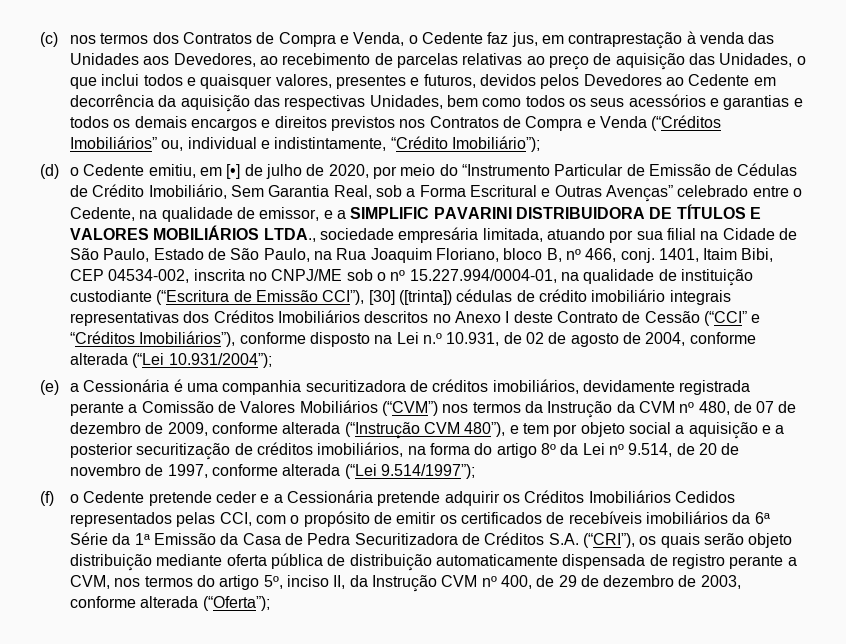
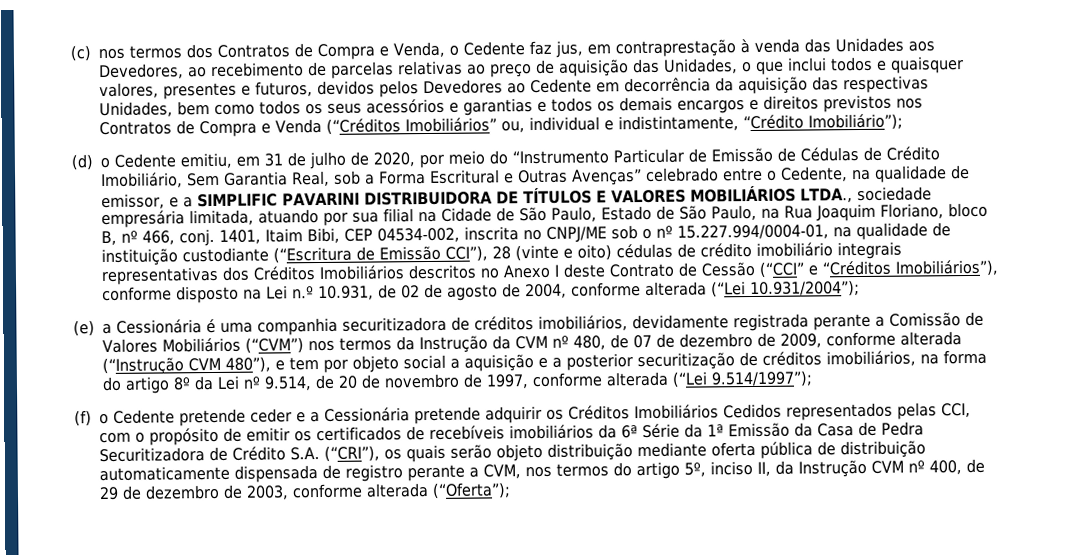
- (d) o Cedente emitiu, em [•] de julho de 2020, por meio do “Instrumento Particular de Emissão de Cédulas de Crédito Imobiliário, Sem Garantia Real, sob a Forma Escritural e Outras Avenças” celebrado entre o Cedente, na qualidade de emissor, e a SIMPLIFIC PAVARINI DISTRIBUIDORA DE TÍTULOS E VALORES MOBILIÁRIOS LTDA., sociedade empresária limitada, atuando por sua filial na Cidade de São Paulo, Estado de São Paulo, na Rua Joaquim Floriano, bloco B, nº 466, conj.
+ (d) o Cedente emitiu, em 31 de julho de 2020, por meio do “Instrumento Particular de Emissão de Cédulas de Crédito Imobiliário, Sem Garantia Real, sob a Forma Escritural e Outras Avenças” celebrado entre o Cedente, na qualidade de emissor, e a SIMPLIFIC PAVARINI DISTRIBUIDORA DE TÍTULOS E VALORES MOBILIÁRIOS LTDA., sociedade empresária limitada, atuando por sua filial na Cidade de São Paulo, Estado de São Paulo, na Rua Joaquim Floriano, bloco B, nº 466, conj.
- 1401, Itaim Bibi, CEP 04534-002, inscrita no CNPJ/ME sob o nº 15.227.994/0004-01, na qualidade de instituição custodiante (“Escritura de Emissão CCI”), [30] ([trinta]) cédulas de crédito imobiliário integrais representativas dos Créditos Imobiliários descritos no Anexo I deste Contrato de Cessão (“CCI” e “Créditos Imobiliários”), conforme disposto na Lei n.º 10.931, de 02 de agosto de 2004, conforme alterada (“Lei 10.931/2004”);
+ 1401, Itaim Bibi, CEP 04534-002, inscrita no CNPJ/ME sob o nº 15.227.994/0004-01, na qualidade de instituição custodiante (“Escritura de Emissão CCI”), 28 (vinte e oito) cédulas de crédito imobiliário integrais representativas dos Créditos Imobiliários descritos no Anexo I deste Contrato de Cessão (“CCI” e “Créditos Imobiliários”), conforme disposto na Lei n.º 10.931, de 02 de agosto de 2004, conforme alterada (“Lei 10.931/2004”);
- (f) o Cedente pretende ceder e a Cessionária pretende adquirir os Créditos Imobiliários Cedidos representados pelas CCI, com o propósito de emitir os certificados de recebíveis imobiliários da 6ª Série da 1ª Emissão da Casa de Pedra Securitizadora de Créditos S.A. (“CRI”), os quais serão objeto distribuição mediante oferta pública de distribuição automaticamente dispensada de registro perante a CVM, nos termos do artigo 5º, inciso II, da Instrução CVM nº 400, de 29 de dezembro de 2003, conforme alterada (“Oferta”);
+ (f) o Cedente pretende ceder e a Cessionária pretende adquirir os Créditos Imobiliários Cedidos representados pelas CCI, com o propósito de emitir os certificados de recebíveis imobiliários da 6ª Série da 1ª Emissão da Casa de Pedra Securitizadora de Crédito S.A. (“CRI”), os quais serão objeto distribuição mediante oferta pública de distribuição automaticamente dispensada de registro perante a CVM, nos termos do artigo 5º, inciso II, da Instrução CVM nº 400, de 29 de dezembro de 2003, conforme alterada (“Oferta”);

